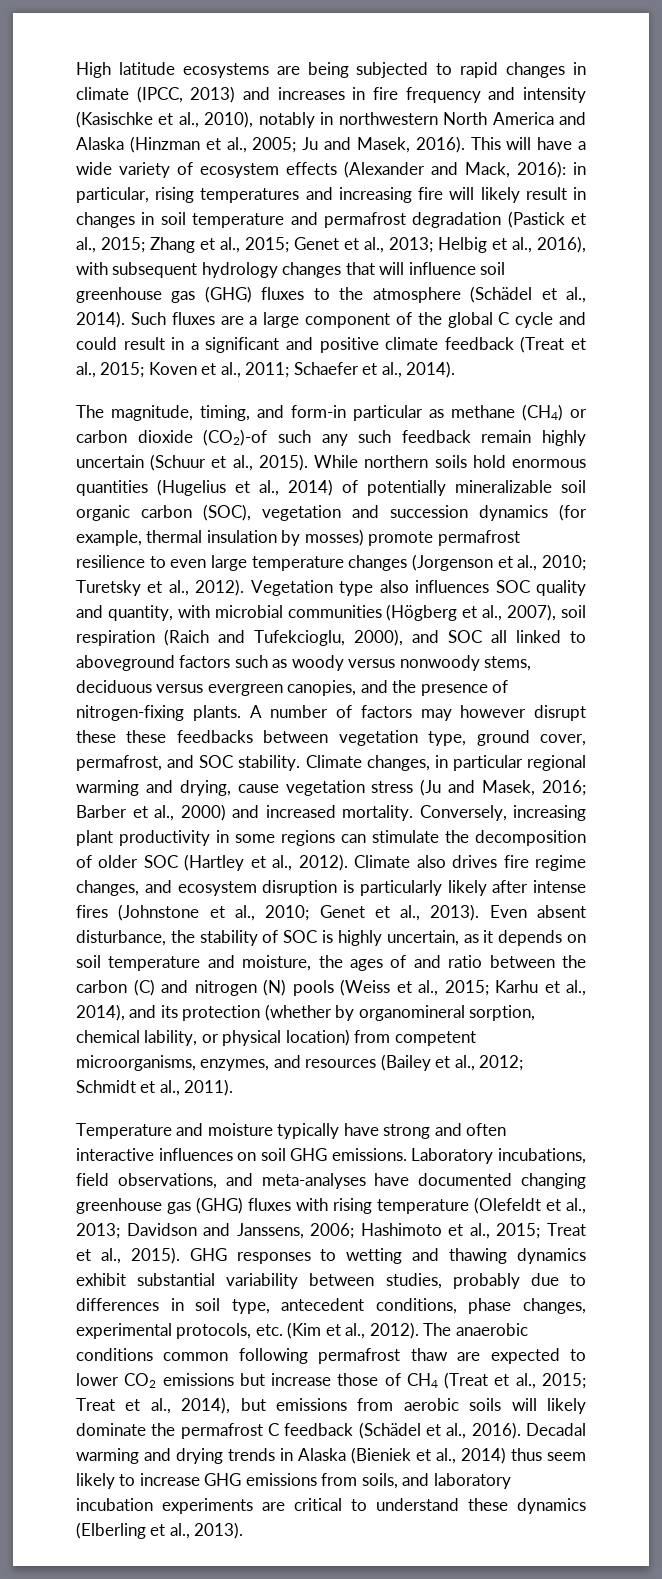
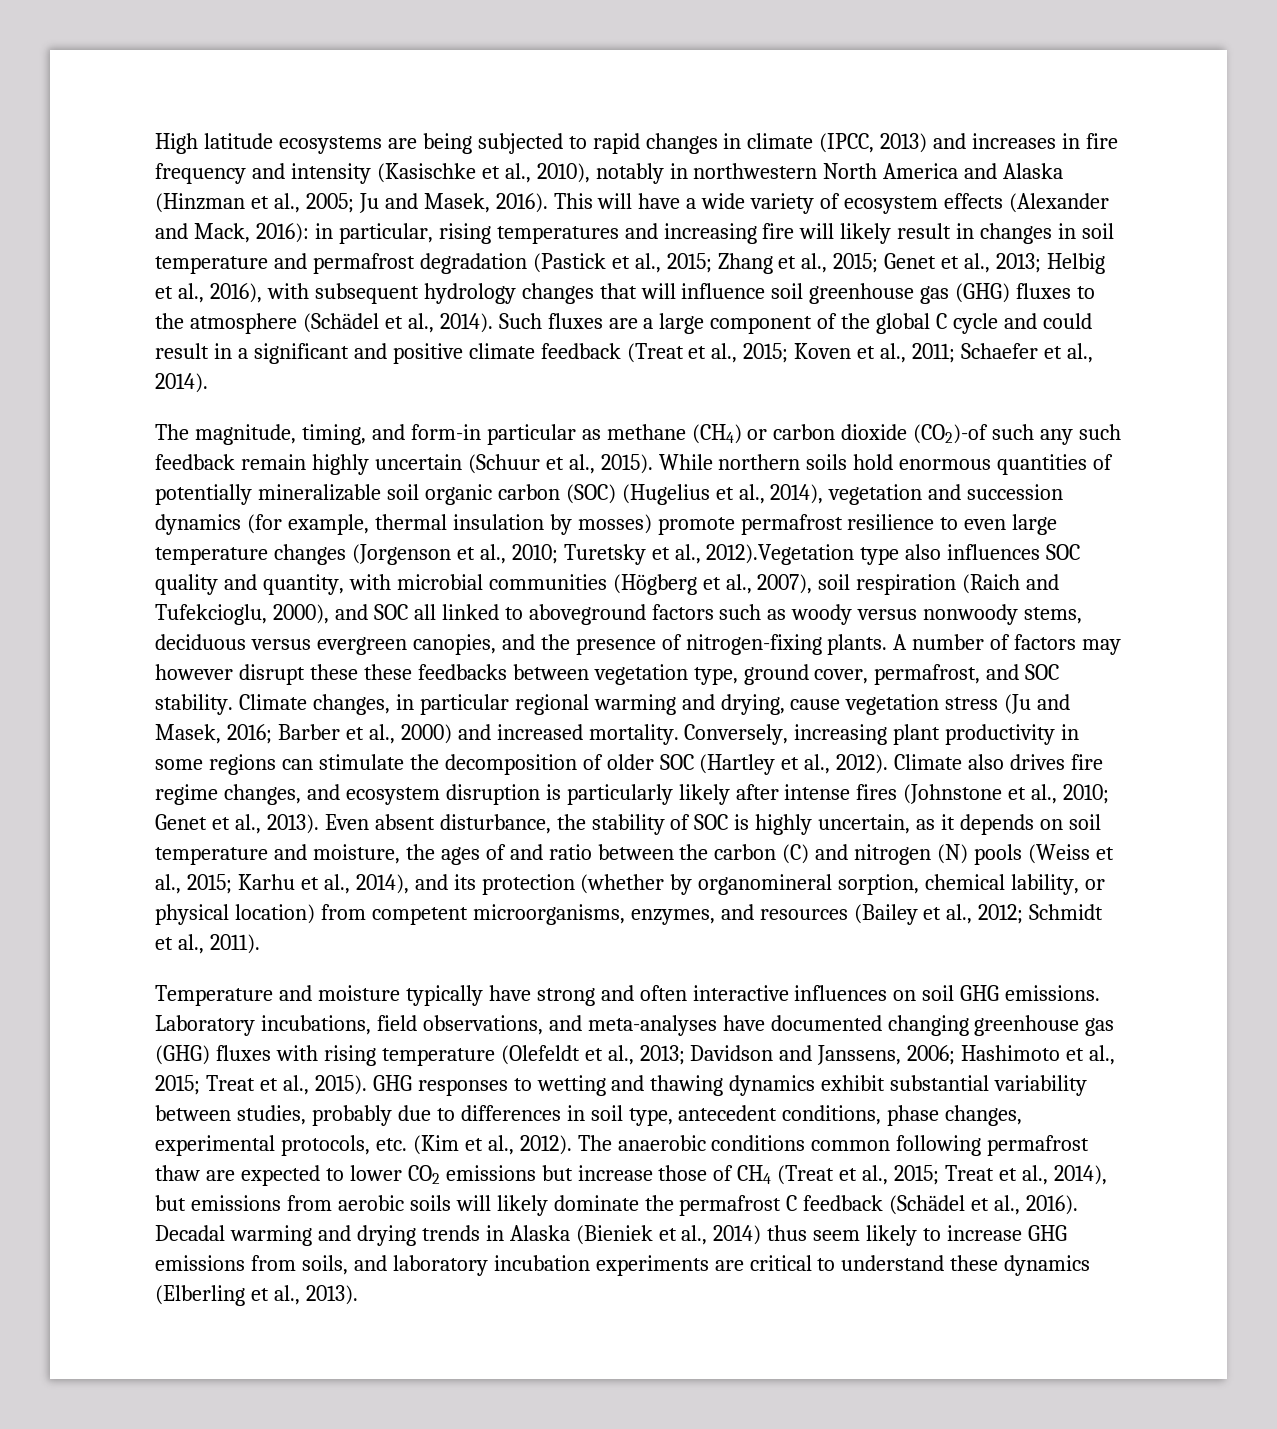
- While northern soils hold enormous quantities (Hugelius et al., 2014) of potentially mineralizable soil organic carbon (SOC), vegetation and succession dynamics (for example, thermal insulation by mosses) promote permafrost resilience to even large temperature changes (Jorgenson et al., 2010;
+ While northern soils hold enormous quantities of potentially mineralizable soil organic carbon (SOC) (Hugelius et al., 2014), vegetation and succession dynamics (for example, thermal insulation by mosses) promote permafrost resilience to even large temperature changes (Jorgenson et al., 2010;
- Turetsky et al., 2012). Vegetation type also influences SOC quality and quantity, with microbial communities (Högberg et al., 2007), soil respiration (Raich and Tufekcioglu, 2000), and SOC all linked to aboveground factors such as woody versus nonwoody stems, deciduous versus evergreen canopies, and the presence of nitrogen-fixing plants.
+ Turetsky et al., 2012).Vegetation type also influences SOC quality and quantity, with microbial communities (Högberg et al., 2007), soil respiration (Raich and Tufekcioglu, 2000), and SOC all linked to aboveground factors such as woody versus nonwoody stems, deciduous versus evergreen canopies, and the presence of nitrogen-fixing plants.

